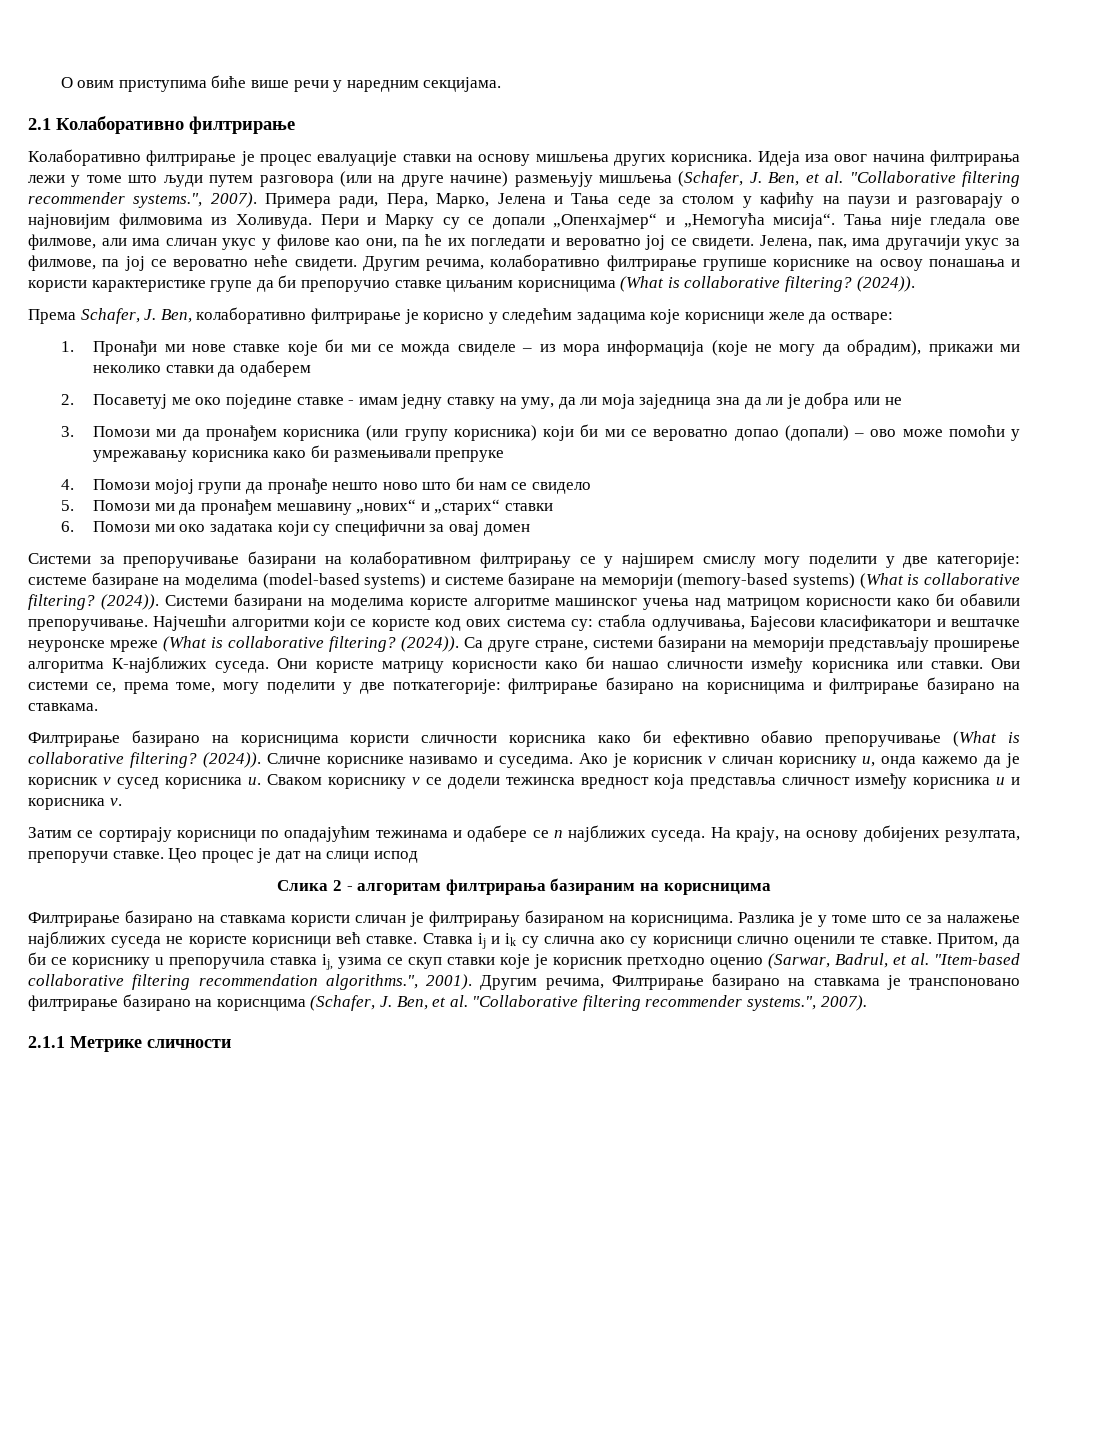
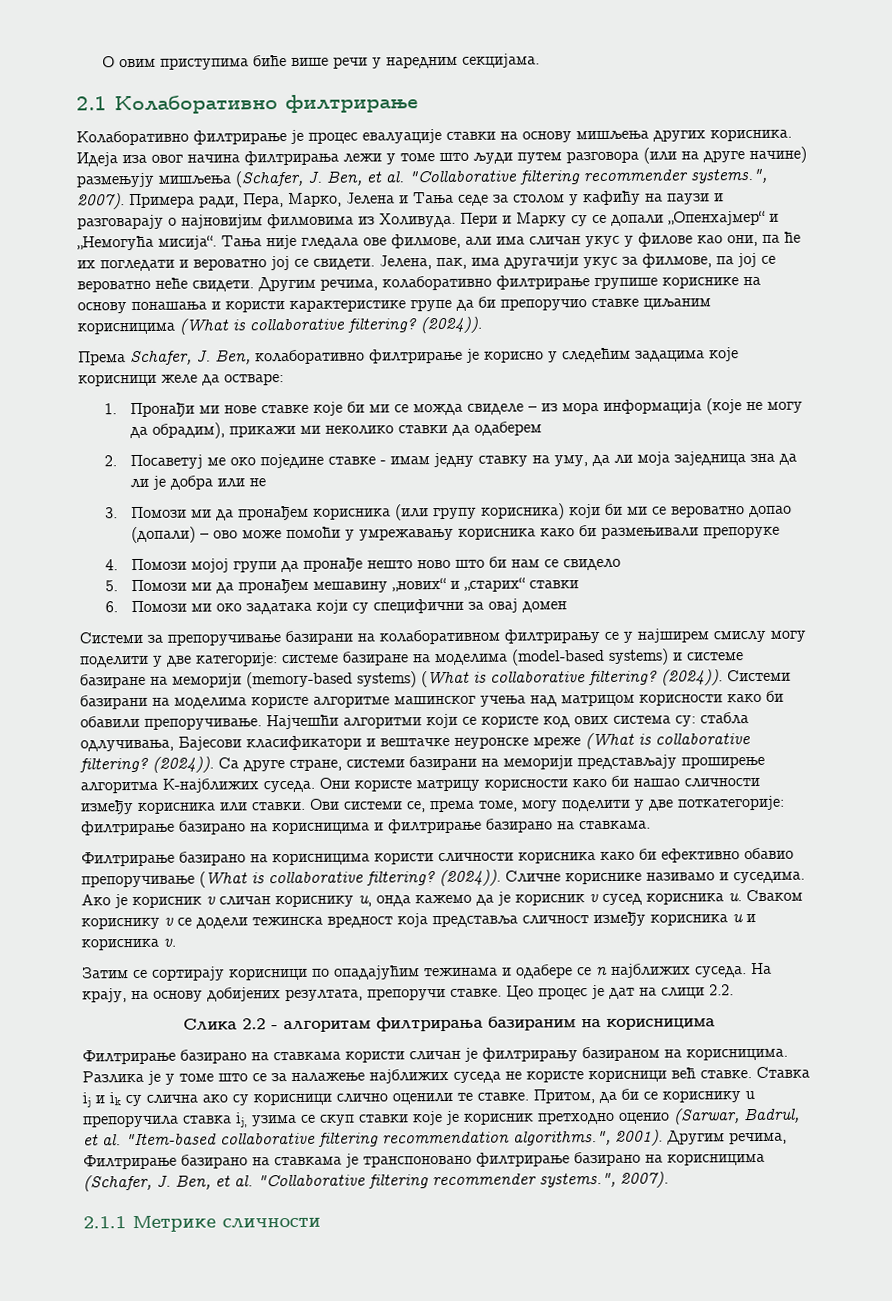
- Другим речима, колаборативно филтрирање групише кориснике на освоу понашања и користи карактеристике групе да би препоручио ставке циљаним корисницима (What is collaborative filtering?
+ Другим речима, колаборативно филтрирање групише кориснике на основу понашања и користи карактеристике групе да би препоручио ставке циљаним корисницима (What is collaborative filtering?
- 3. Помози ми да пронађем корисника (или групу корисника) који би ми се вероватно допао (допали) – ово може помоћи у умрежавању корисника како би размењивали препруке
+ 3. Помози ми да пронађем корисника (или групу корисника) који би ми се вероватно допао (допали) – ово може помоћи у умрежавању корисника како би размењивали препоруке
- Цео процес је дат на слици испод
+ Цео процес је дат на слици 2.2.
- Слика 2 - алгоритам филтрирања базираним на корисницима
+ Слика 2.2 - алгоритам филтрирања базираним на корисницима
- Другим речима, Филтрирање базирано на ставкама је транспоновано филтрирање базирано на кориснцима (Schafer, J. Ben, et al. "Collaborative filtering recommender systems.", 2007).
+ Другим речима, Филтрирање базирано на ставкама је транспоновано филтрирање базирано на корисницима (Schafer, J. Ben, et al. "Collaborative filtering recommender systems.", 2007).

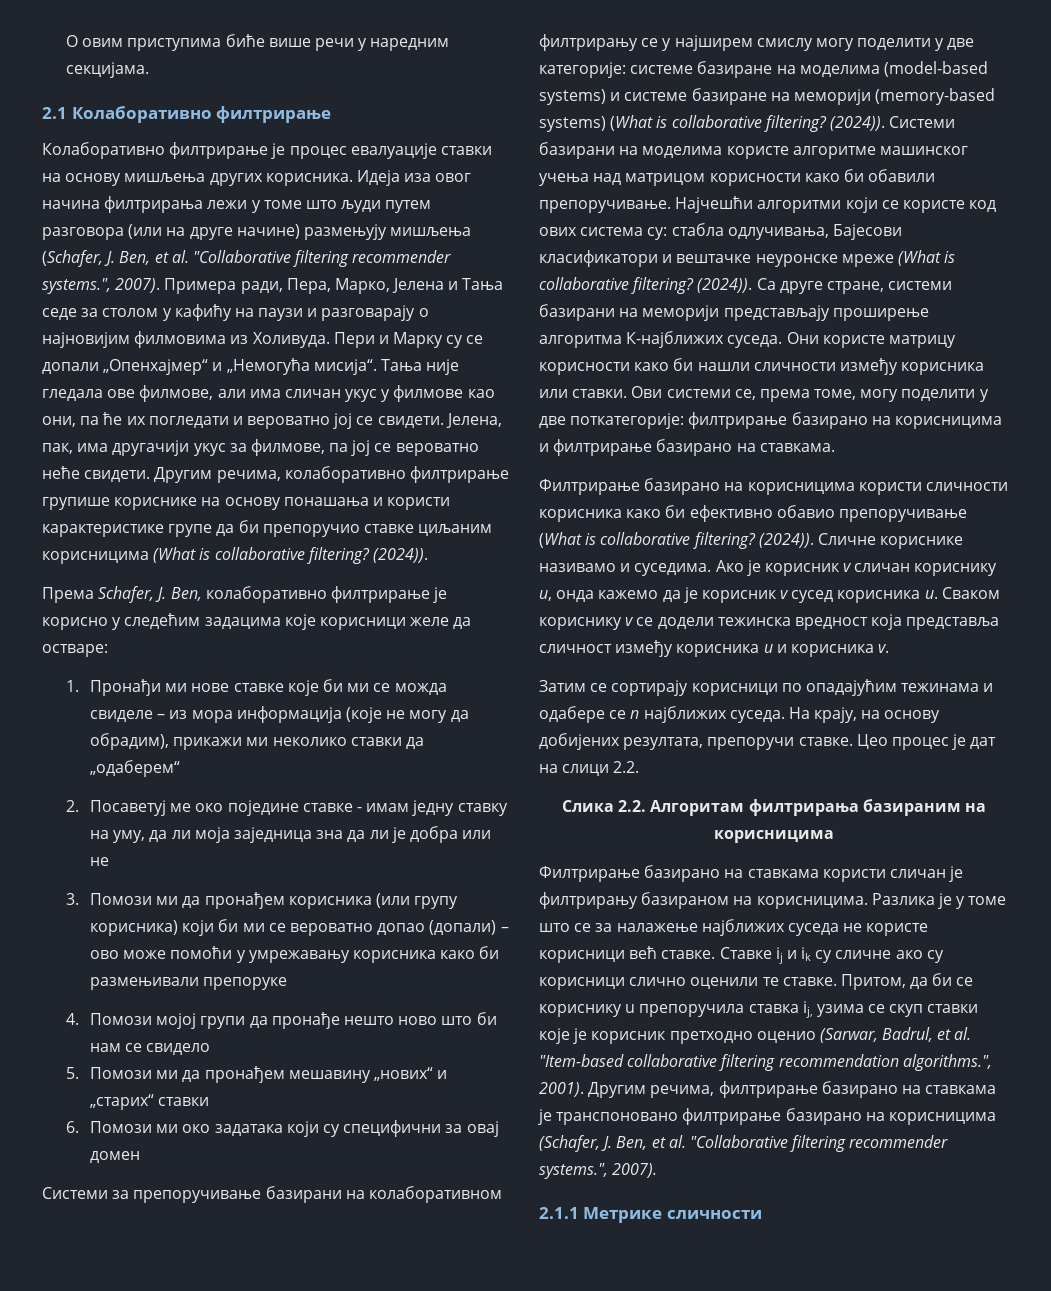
- Тања није гледала ове филмове, али има сличан укус у филове као они, па ће их погледати и вероватно јој се свидети.
+ Тања није гледала ове филмове, али има сличан укус у филмове као они, па ће их погледати и вероватно јој се свидети.
- 1. Пронађи ми нове ставке које би ми се можда свиделе – из мора информација (које не могу да обрадим), прикажи ми неколико ставки да одаберем
+ 1. Пронађи ми нове ставке које би ми се можда свиделе – из мора информација (које не могу да обрадим), прикажи ми неколико ставки да „одаберем“
- Они користе матрицу корисности како би нашао сличности између корисника или ставки.
+ Они користе матрицу корисности како би нашли сличности између корисника или ставки.
- Слика 2.2 - алгоритам филтрирања базираним на корисницима
+ Слика 2.2. Алгоритам филтрирања базираним на корисницима
- Ставка ij и ik су слична ако су корисници слично оценили те ставке.
+ Ставке ij и ik су сличне ако су корисници слично оценили те ставке.
- Другим речима, Филтрирање базирано на ставкама је транспоновано филтрирање базирано на корисницима (Schafer, J. Ben, et al. "Collaborative filtering recommender systems.", 2007).
+ Другим речима, филтрирање базирано на ставкама је транспоновано филтрирање базирано на корисницима (Schafer, J. Ben, et al. "Collaborative filtering recommender systems.", 2007).

